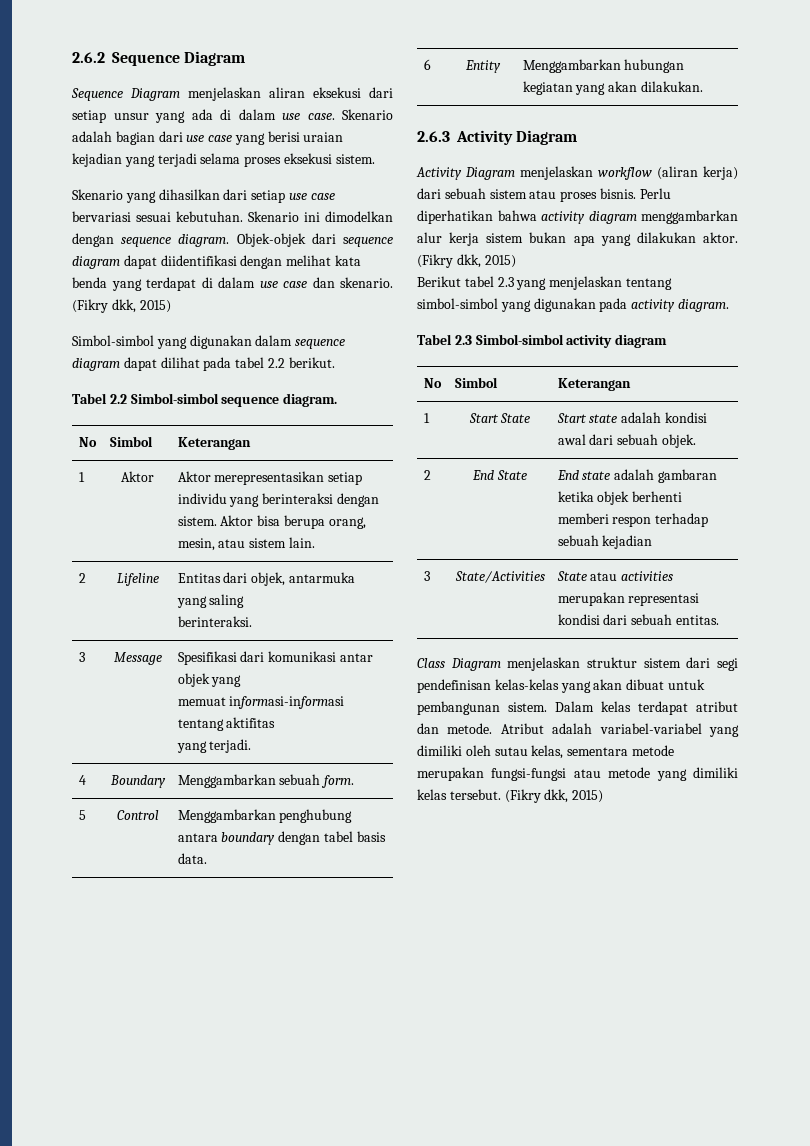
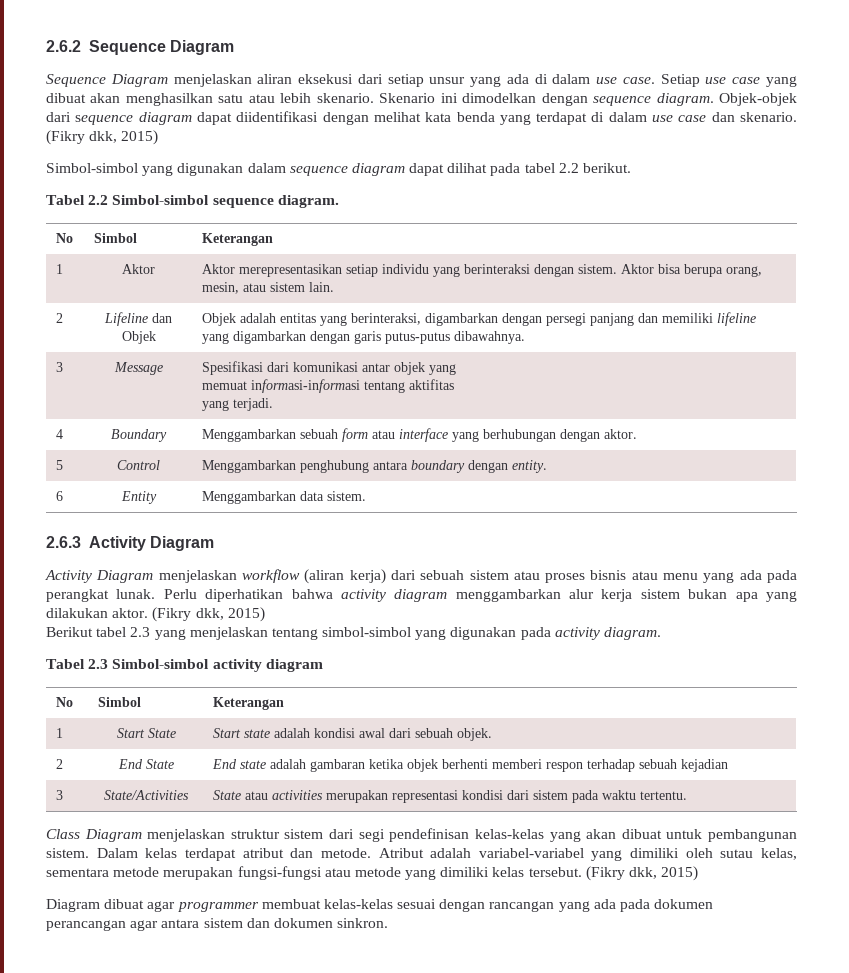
- Skenario adalah bagian dari use case yang berisi uraian kejadian yang terjadi selama proses eksekusi sistem.
- Skenario yang dihasilkan dari setiap use case bervariasi sesuai kebutuhan.
+ Setiap use case yang dibuat akan menghasilkan satu atau lebih skenario.
- 2 | Lifeline | Entitas dari objek, antarmuka yang saling
- berinteraksi.
+ 2 | Lifeline dan Objek | Objek adalah entitas yang berinteraksi, digambarkan dengan persegi panjang dan memiliki lifeline yang digambarkan dengan garis putus-putus dibawahnya.
- 4 | Boundary | Menggambarkan sebuah form.
+ 4 | Boundary | Menggambarkan sebuah form atau interface yang berhubungan dengan aktor.
- 5 | Control | Menggambarkan penghubung antara boundary dengan tabel basis data.
+ 5 | Control | Menggambarkan penghubung antara boundary dengan entity.
- 6 | Entity | Menggambarkan hubungan kegiatan yang akan dilakukan.
+ 6 | Entity | Menggambarkan data sistem.
- Activity Diagram menjelaskan workflow (aliran kerja) dari sebuah sistem atau proses bisnis.
+ Activity Diagram menjelaskan workflow (aliran kerja) dari sebuah sistem atau proses bisnis atau menu yang ada pada perangkat lunak.
- 3 | State/Activities | State atau activities merupakan representasi kondisi dari sebuah entitas.
+ 3 | State/Activities | State atau activities merupakan representasi kondisi dari sistem pada waktu tertentu.
+ Diagram dibuat agar programmer membuat kelas-kelas sesuai dengan rancangan yang ada pada dokumen perancangan agar antara sistem dan dokumen sinkron.

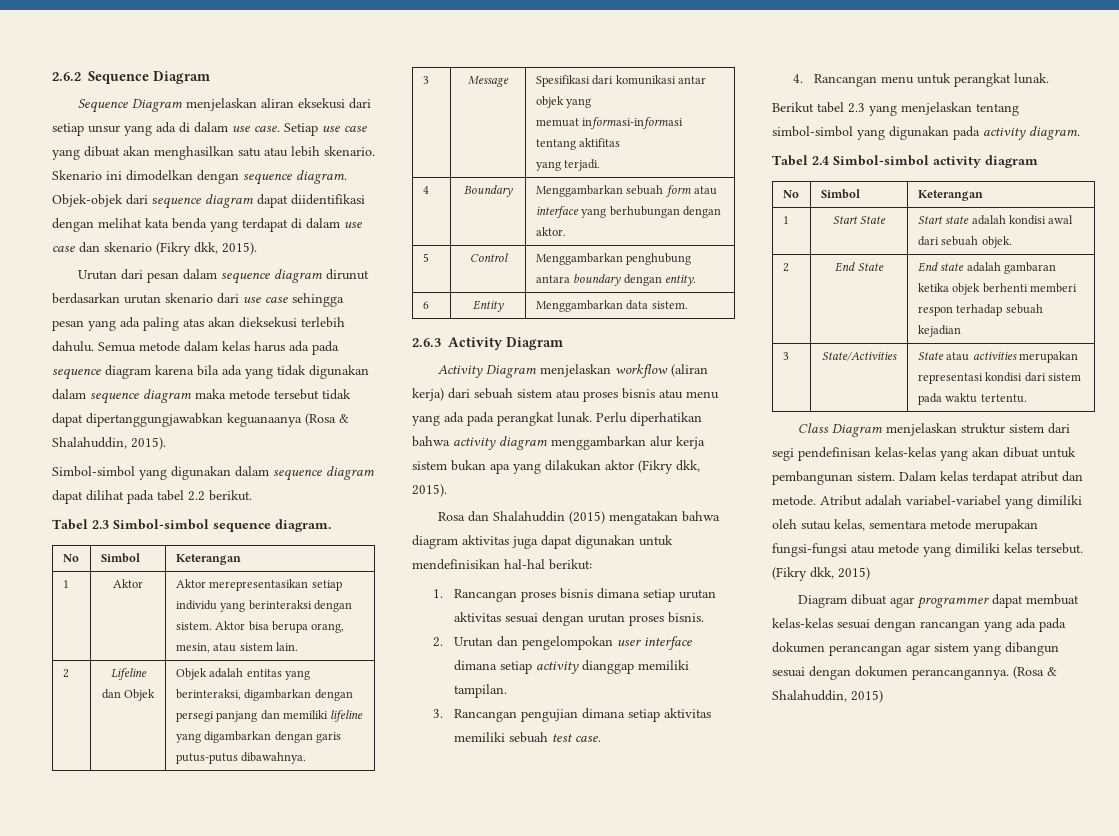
- Objek-objek dari sequence diagram dapat diidentifikasi dengan melihat kata benda yang terdapat di dalam use case dan skenario. (Fikry dkk, 2015)
+ Objek-objek dari sequence diagram dapat diidentifikasi dengan melihat kata benda yang terdapat di dalam use case dan skenario (Fikry dkk, 2015).
+ Urutan dari pesan dalam sequence diagram dirunut berdasarkan urutan skenario dari use case sehingga pesan yang ada paling atas akan dieksekusi terlebih dahulu. Semua metode dalam kelas harus ada pada sequence diagram karena bila ada yang tidak digunakan dalam sequence diagram maka metode tersebut tidak dapat dipertanggungjawabkan keguanaanya (Rosa & Shalahuddin, 2015).
- Tabel 2.2 Simbol-simbol sequence diagram.
+ Tabel 2.3 Simbol-simbol sequence diagram.
- Perlu diperhatikan bahwa activity diagram menggambarkan alur kerja sistem bukan apa yang dilakukan aktor. (Fikry dkk, 2015)
+ Perlu diperhatikan bahwa activity diagram menggambarkan alur kerja sistem bukan apa yang dilakukan aktor (Fikry dkk, 2015).
+ Rosa dan Shalahuddin (2015) mengatakan bahwa diagram aktivitas juga dapat digunakan untuk mendefinisikan hal-hal berikut:
+ 1. Rancangan proses bisnis dimana setiap urutan aktivitas sesuai dengan urutan proses bisnis.
+ 2. Urutan dan pengelompokan user interface dimana setiap activity dianggap memiliki tampilan.
+ 3. Rancangan pengujian dimana setiap aktivitas memiliki sebuah test case.
+ 4. Rancangan menu untuk perangkat lunak.
- Tabel 2.3 Simbol-simbol activity diagram
+ Tabel 2.4 Simbol-simbol activity diagram
- Diagram dibuat agar programmer membuat kelas-kelas sesuai dengan rancangan yang ada pada dokumen perancangan agar antara sistem dan dokumen sinkron.
+ Diagram dibuat agar programmer dapat membuat kelas-kelas sesuai dengan rancangan yang ada pada dokumen perancangan agar sistem yang dibangun sesuai dengan dokumen perancangannya. (Rosa & Shalahuddin, 2015)

